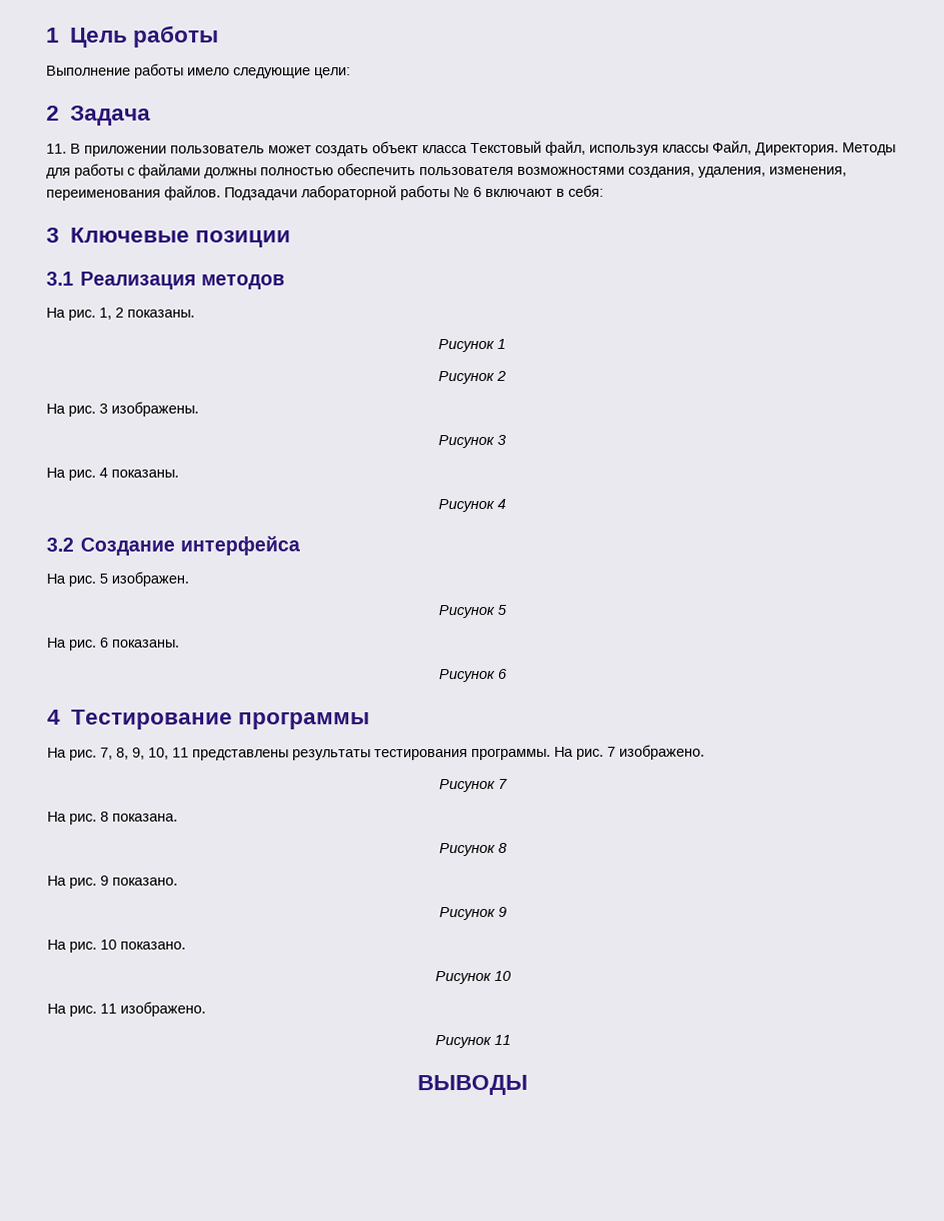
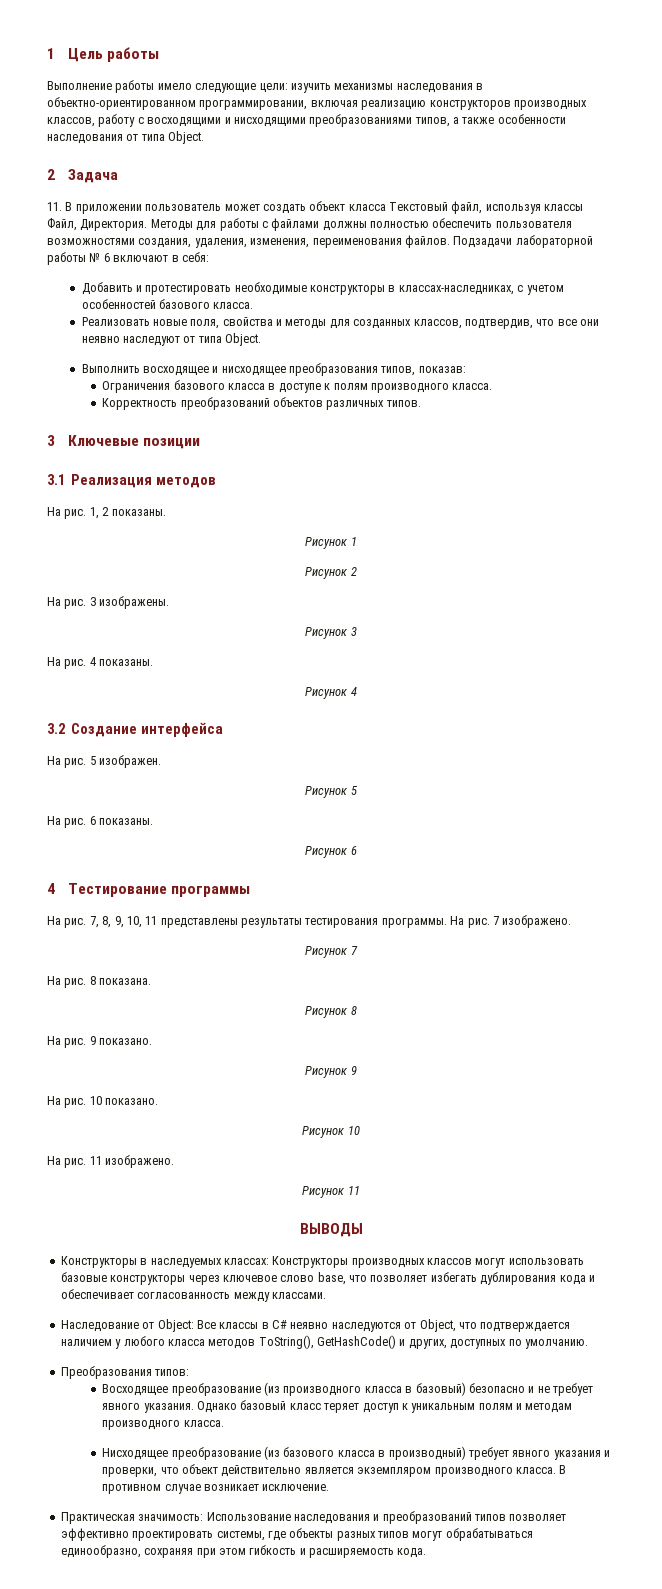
- Выполнение работы имело следующие цели:
+ Выполнение работы имело следующие цели: изучить механизмы наследования в объектно-ориентированном программировании, включая реализацию конструкторов производных классов, работу с восходящими и нисходящими преобразованиями типов, а также особенности наследования от типа Object.
+ Добавить и протестировать необходимые конструкторы в классах-наследниках, с учетом особенностей базового класса.
+ Реализовать новые поля, свойства и методы для созданных классов, подтвердив, что все они неявно наследуют от типа Object.
+ Выполнить восходящее и нисходящее преобразования типов, показав:
+ Ограничения базового класса в доступе к полям производного класса.
+ Корректность преобразований объектов различных типов.
+ Конструкторы в наследуемых классах: Конструкторы производных классов могут использовать базовые конструкторы через ключевое слово base, что позволяет избегать дублирования кода и обеспечивает согласованность между классами.
+ Наследование от Object: Все классы в C# неявно наследуются от Object, что подтверждается наличием у любого класса методов ToString(), GetHashCode() и других, доступных по умолчанию.
+ Преобразования типов:
+ Восходящее преобразование (из производного класса в базовый) безопасно и не требует явного указания. Однако базовый класс теряет доступ к уникальным полям и методам производного класса.
+ Нисходящее преобразование (из базового класса в производный) требует явного указания и проверки, что объект действительно является экземпляром производного класса. В противном случае возникает исключение.
+ Практическая значимость: Использование наследования и преобразований типов позволяет эффективно проектировать системы, где объекты разных типов могут обрабатываться единообразно, сохраняя при этом гибкость и расширяемость кода.

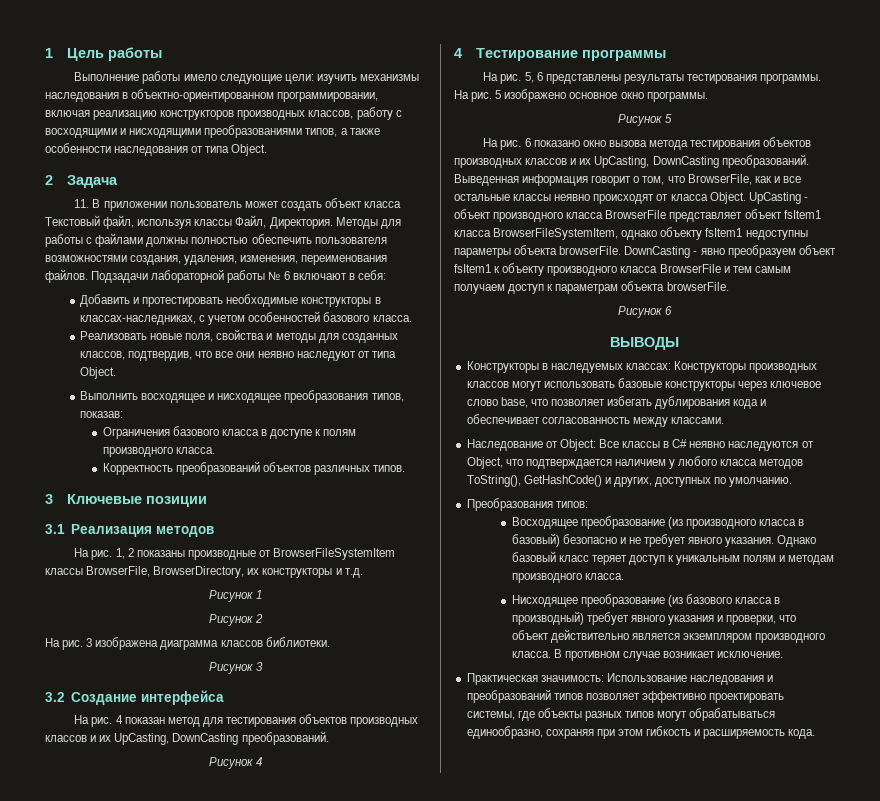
- 1, 2 показаны.
+ 1, 2 показаны производные от BrowserFileSystemItem классы BrowserFile, BrowserDirectory, их конструкторы и т.д.
- 3 изображены.
+ 3 изображена диаграмма классов библиотеки.
  Рисунок 3
- На рис. 4 показаны.
- Рисунок 4
- 5 изображен.
+ 4 показан метод для тестирования объектов производных классов и их UpCasting, DownCasting преобразований.
+ Рисунок 4
+ 4 Тестирование программы
+ На рис. 5, 6 представлены результаты тестирования программы. На рис. 5 изображено основное окно программы.
- 6 показаны.
+ 6 показано окно вызова метода тестирования объектов производных классов и их UpCasting, DownCasting преобразований. Выведенная информация говорит о том, что BrowserFile, как и все остальные классы неявно происходят от класса Object. UpCasting - объект производного класса BrowserFile представляет объект fsItem1 класса BrowserFileSystemItem, однако объекту fsItem1 недоступны параметры объекта browserFile. DownCasting - явно преобразуем объект fsItem1 к объекту производного класса BrowserFile и тем самым получаем доступ к параметрам объекта browserFile.
  Рисунок 6
- 4 Тестирование программы
- На рис. 7, 8, 9, 10, 11 представлены результаты тестирования программы. На рис. 7 изображено.
- Рисунок 7
- На рис. 8 показана.
- Рисунок 8
- На рис. 9 показано.
- Рисунок 9
- На рис. 10 показано.
- Рисунок 10
- На рис. 11 изображено.
- Рисунок 11

